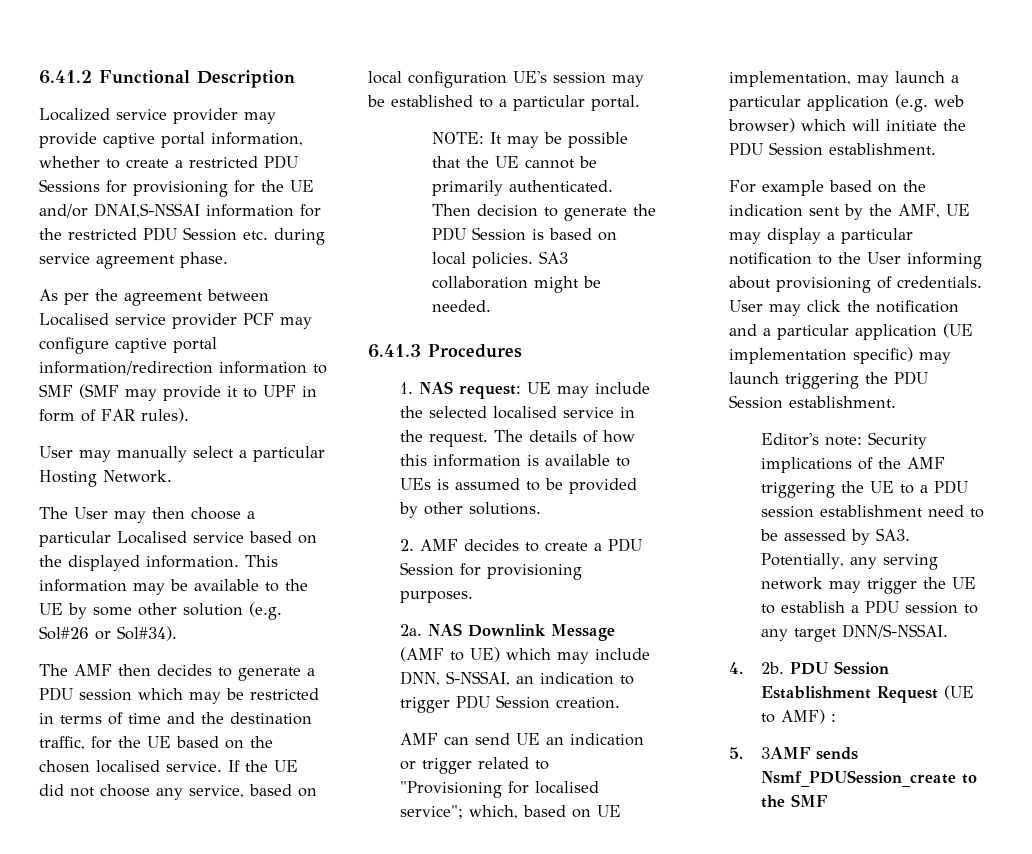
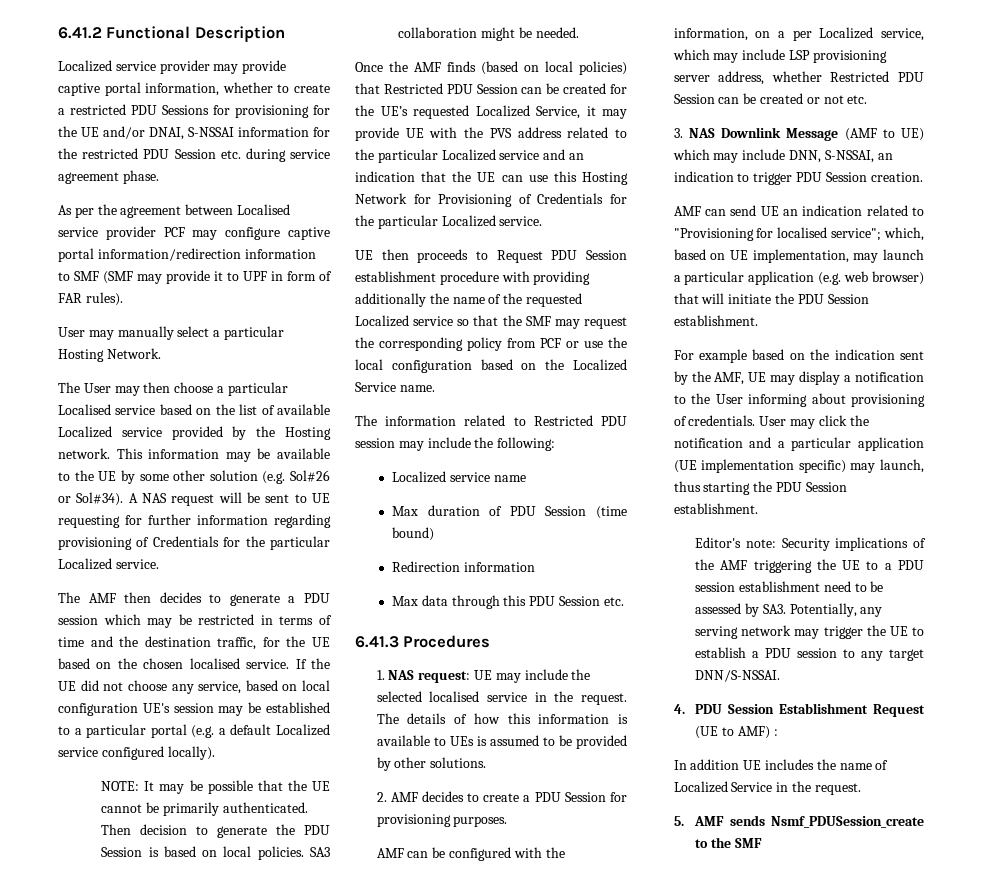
- Localized service provider may provide captive portal information, whether to create a restricted PDU Sessions for provisioning for the UE and/or DNAI,S-NSSAI information for the restricted PDU Session etc. during service agreement phase.
+ Localized service provider may provide captive portal information, whether to create a restricted PDU Sessions for provisioning for the UE and/or DNAI, S-NSSAI information for the restricted PDU Session etc. during service agreement phase.
- The User may then choose a particular Localised service based on the displayed information.
+ The User may then choose a particular Localised service based on the list of available Localized service provided by the Hosting network.
+ A NAS request will be sent to UE requesting for further information regarding provisioning of Credentials for the particular Localized service.
- If the UE did not choose any service, based on local configuration UE's session may be established to a particular portal.
+ If the UE did not choose any service, based on local configuration UE's session may be established to a particular portal (e.g. a default Localized service configured locally).
+ Once the AMF finds (based on local policies) that Restricted PDU Session can be created for the UE’s requested Localized Service, it may provide UE with the PVS address related to the particular Localized service and an indication that the UE can use this Hosting Network for Provisioning of Credentials for the particular Localized service.
+ UE then proceeds to Request PDU Session establishment procedure with providing additionally the name of the requested Localized service so that the SMF may request the corresponding policy from PCF or use the local configuration based on the Localized Service name.
+ The information related to Restricted PDU session may include the following:
+ Localized service name
+ Max duration of PDU Session (time bound)
+ Redirection information
+ Max data through this PDU Session etc.
- 2a. NAS Downlink Message (AMF to UE) which may include DNN, S-NSSAI, an indication to trigger PDU Session creation.
+ AMF can be configured with the information, on a per Localized service, which may include LSP provisioning server address, whether Restricted PDU Session can be created or not etc.
+ 3. NAS Downlink Message (AMF to UE) which may include DNN, S-NSSAI, an indication to trigger PDU Session creation.
- AMF can send UE an indication or trigger related to "Provisioning for localised service"; which, based on UE implementation, may launch a particular application (e.g. web browser) which will initiate the PDU Session establishment.
+ AMF can send UE an indication related to "Provisioning for localised service"; which, based on UE implementation, may launch a particular application (e.g. web browser) that will initiate the PDU Session establishment.
- For example based on the indication sent by the AMF, UE may display a particular notification to the User informing about provisioning of credentials.
+ For example based on the indication sent by the AMF, UE may display a notification to the User informing about provisioning of credentials.
- User may click the notification and a particular application (UE implementation specific) may launch triggering the PDU Session establishment.
+ User may click the notification and a particular application (UE implementation specific) may launch, thus starting the PDU Session establishment.
- 4. 2b. PDU Session Establishment Request (UE to AMF) :
+ 4. PDU Session Establishment Request (UE to AMF) :
+ In addition UE includes the name of Localized Service in the request.
- 5. 3AMF sends Nsmf_PDUSession_create to the SMF
+ 5. AMF sends Nsmf_PDUSession_create to the SMF

